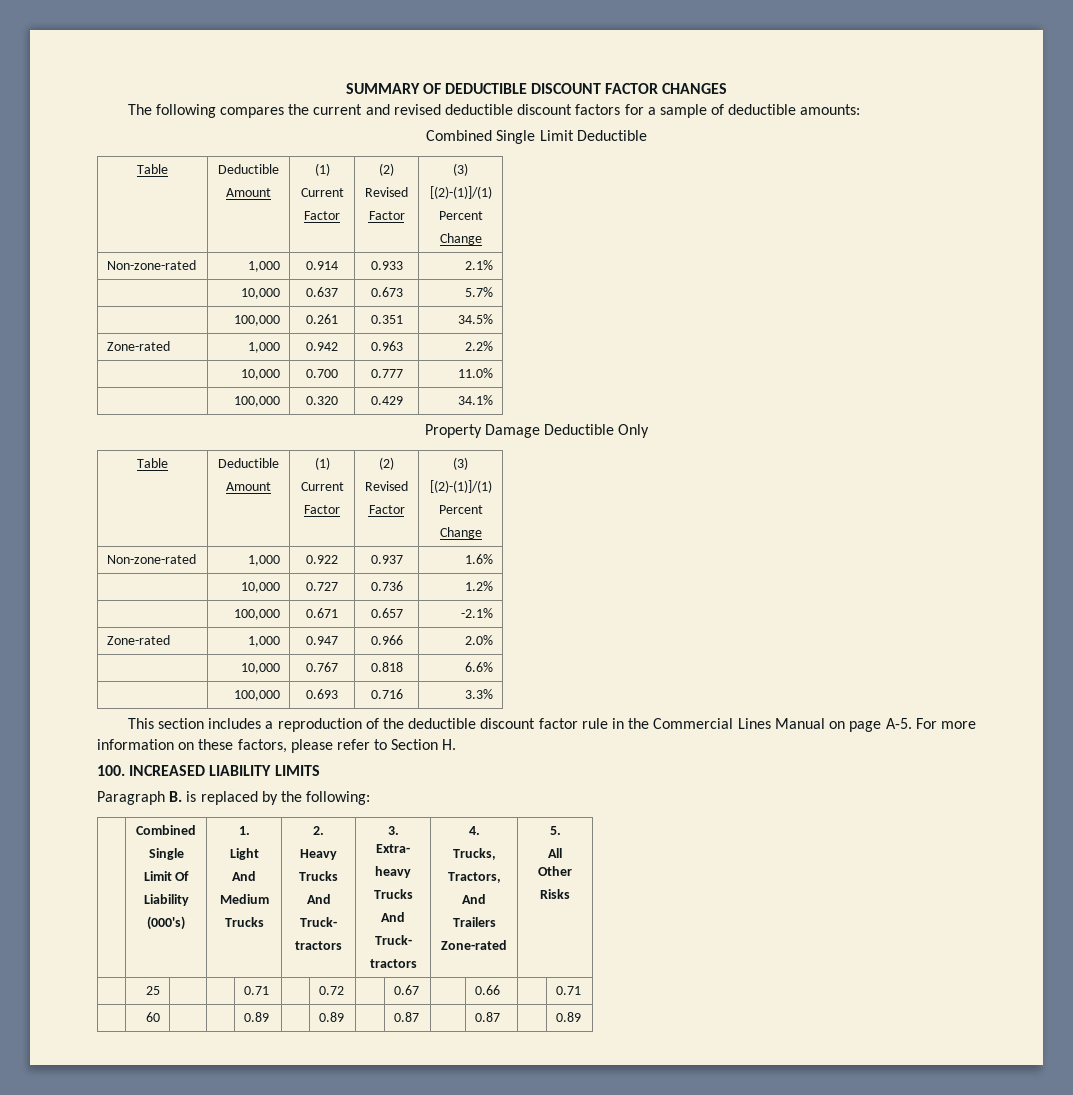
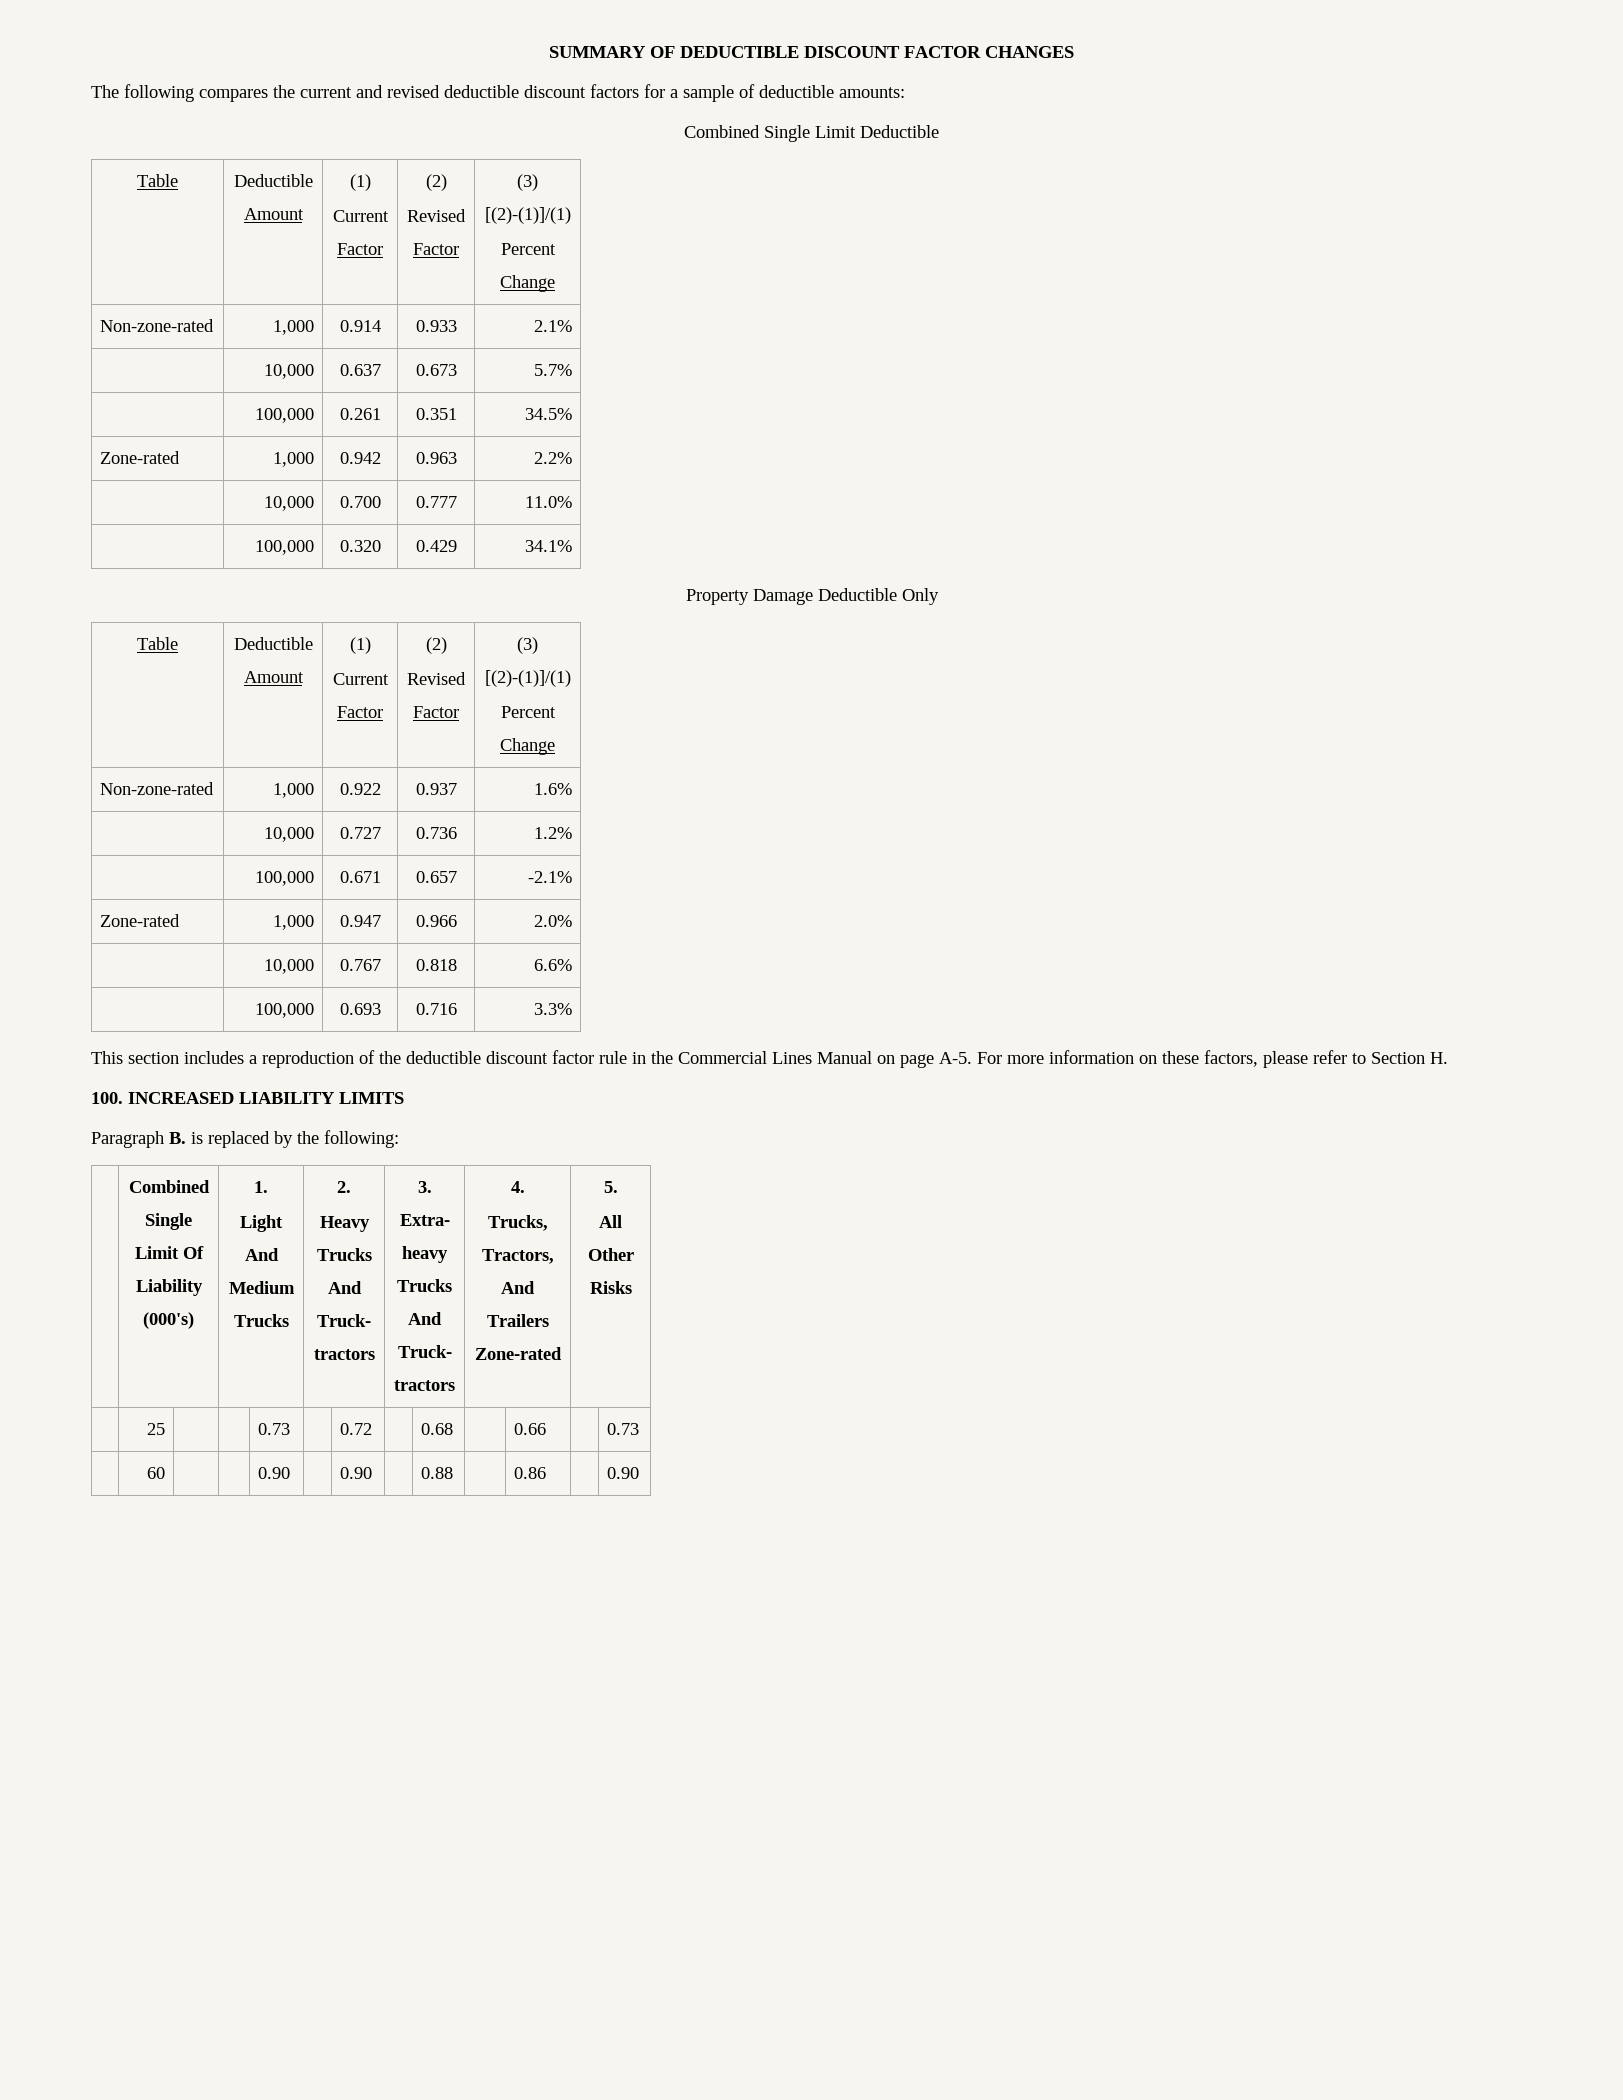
- | 25 | | | 0.71 | | 0.72 | | 0.67 | | 0.66 | | 0.71
+ | 25 | | | 0.73 | | 0.72 | | 0.68 | | 0.66 | | 0.73
- | 60 | | | 0.89 | | 0.89 | | 0.87 | | 0.87 | | 0.89
+ | 60 | | | 0.90 | | 0.90 | | 0.88 | | 0.86 | | 0.90

